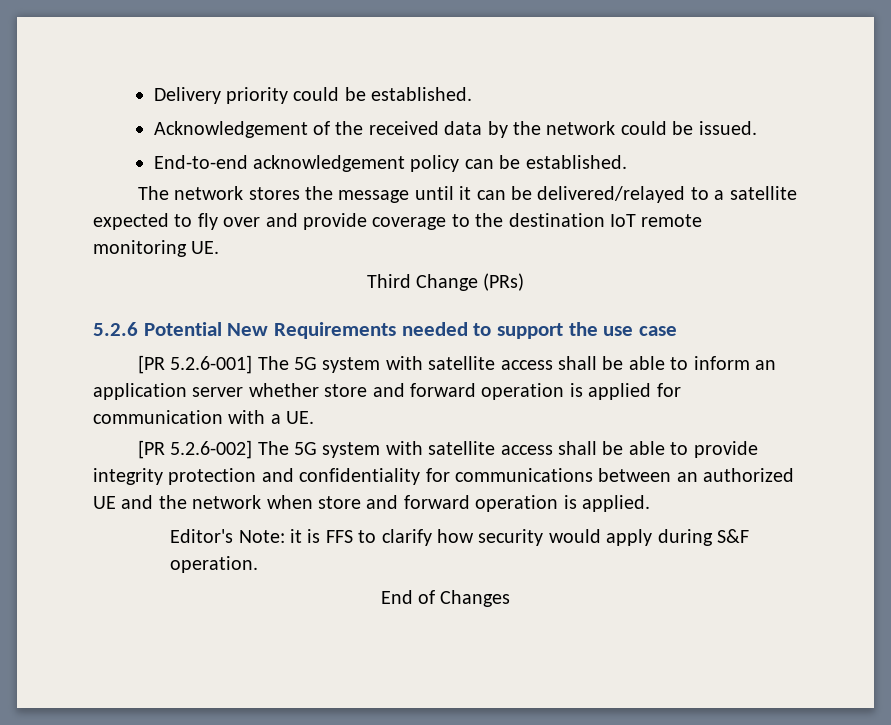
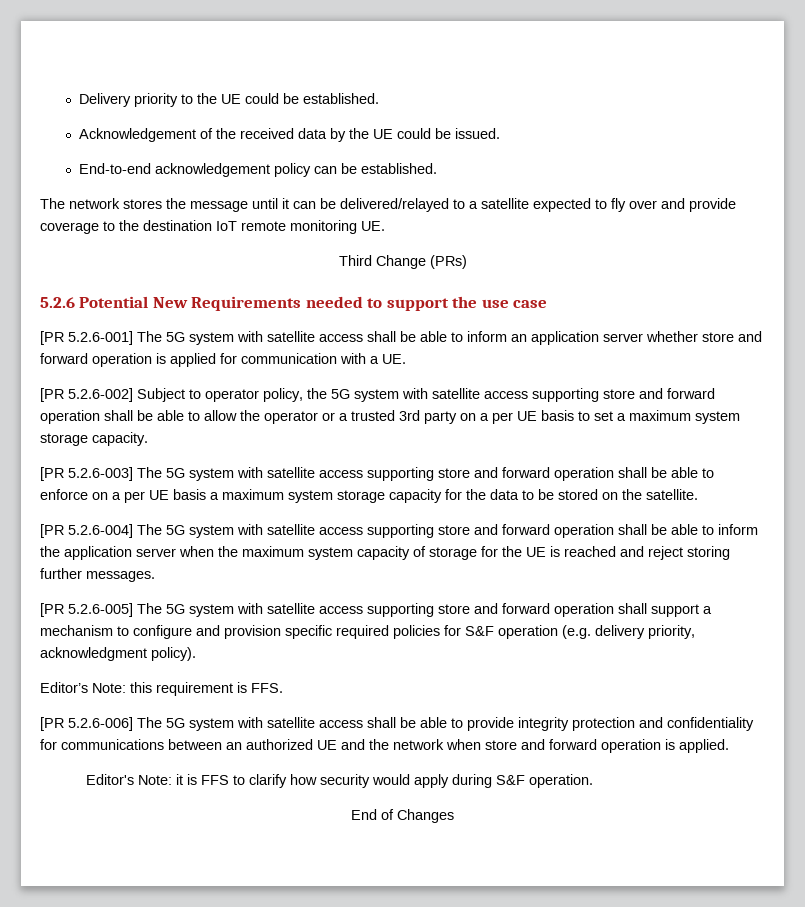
- Delivery priority could be established.
+ Delivery priority to the UE could be established.
- Acknowledgement of the received data by the network could be issued.
+ Acknowledgement of the received data by the UE could be issued.
- [PR 5.2.6-002] The 5G system with satellite access shall be able to provide integrity protection and confidentiality for communications between an authorized UE and the network when store and forward operation is applied.
+ [PR 5.2.6-002] Subject to operator policy, the 5G system with satellite access supporting store and forward operation shall be able to allow the operator or a trusted 3rd party on a per UE basis to set a maximum system storage capacity.
+ [PR 5.2.6-003] The 5G system with satellite access supporting store and forward operation shall be able to enforce on a per UE basis a maximum system storage capacity for the data to be stored on the satellite.
+ [PR 5.2.6-004] The 5G system with satellite access supporting store and forward operation shall be able to inform the application server when the maximum system capacity of storage for the UE is reached and reject storing further messages.
+ [PR 5.2.6-005] The 5G system with satellite access supporting store and forward operation shall support a mechanism to configure and provision specific required policies for S&F operation (e.g. delivery priority, acknowledgment policy).
+ Editor’s Note: this requirement is FFS.
+ [PR 5.2.6-006] The 5G system with satellite access shall be able to provide integrity protection and confidentiality for communications between an authorized UE and the network when store and forward operation is applied.

